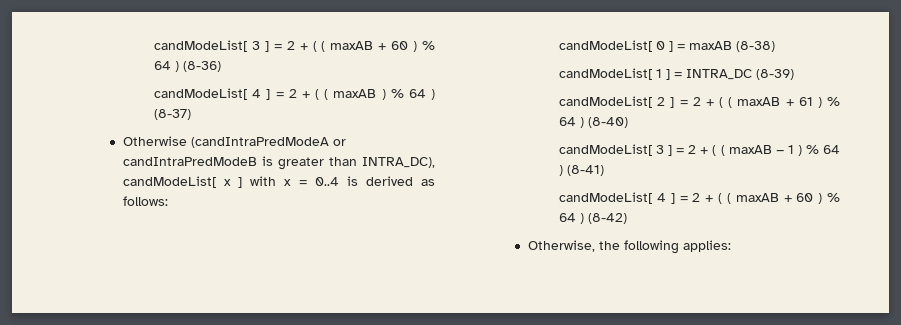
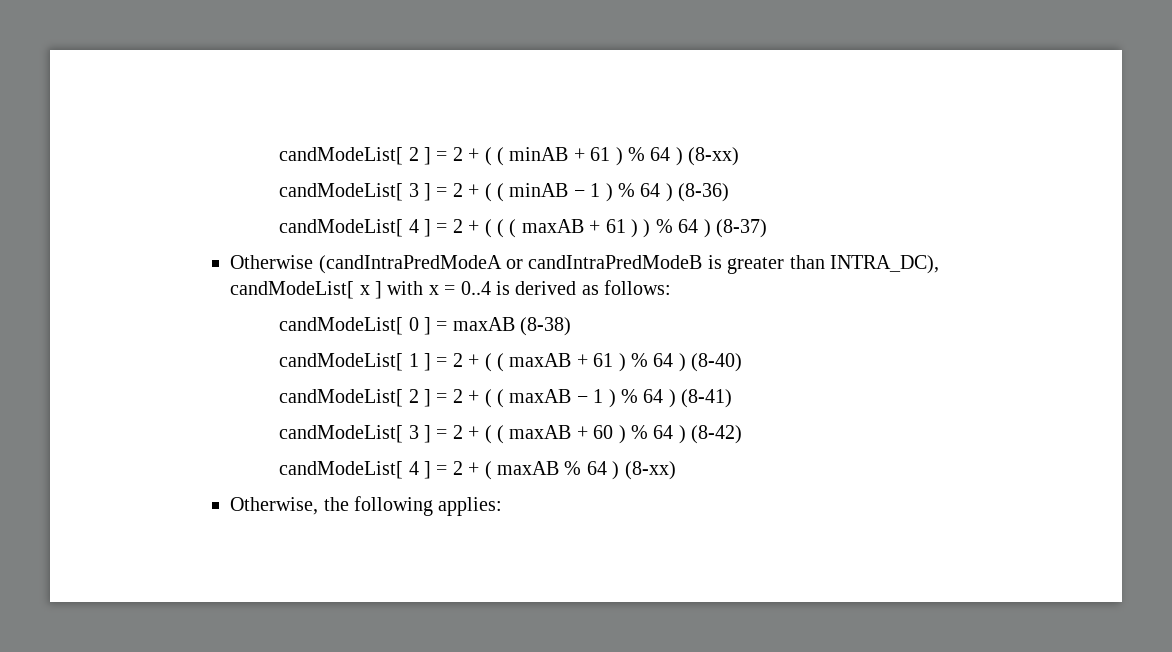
- candModeList[ 3 ] = 2 + ( ( maxAB + 60 ) % 64 ) (8-36)
+ candModeList[ 2 ] = 2 + ( ( minAB + 61 ) % 64 ) (8-xx)
+ candModeList[ 3 ] = 2 + ( ( minAB − 1 ) % 64 ) (8-36)
- candModeList[ 4 ] = 2 + ( ( maxAB ) % 64 ) (8-37)
+ candModeList[ 4 ] = 2 + ( ( ( maxAB + 61 ) ) % 64 ) (8-37)
- candModeList[ 1 ] = INTRA_DC (8-39)
- candModeList[ 2 ] = 2 + ( ( maxAB + 61 ) % 64 ) (8-40)
+ candModeList[ 1 ] = 2 + ( ( maxAB + 61 ) % 64 ) (8-40)
- candModeList[ 3 ] = 2 + ( ( maxAB − 1 ) % 64 ) (8-41)
+ candModeList[ 2 ] = 2 + ( ( maxAB − 1 ) % 64 ) (8-41)
- candModeList[ 4 ] = 2 + ( ( maxAB + 60 ) % 64 ) (8-42)
+ candModeList[ 3 ] = 2 + ( ( maxAB + 60 ) % 64 ) (8-42)
+ candModeList[ 4 ] = 2 + ( maxAB % 64 ) (8-xx)

